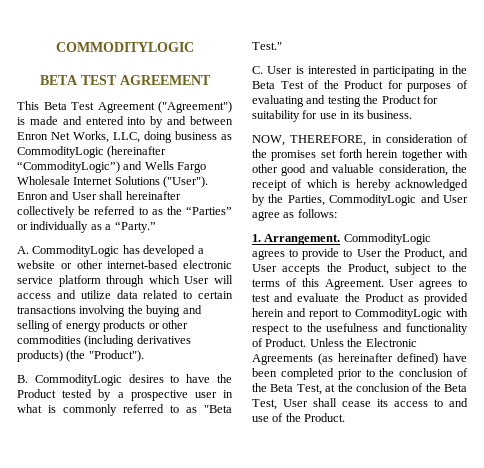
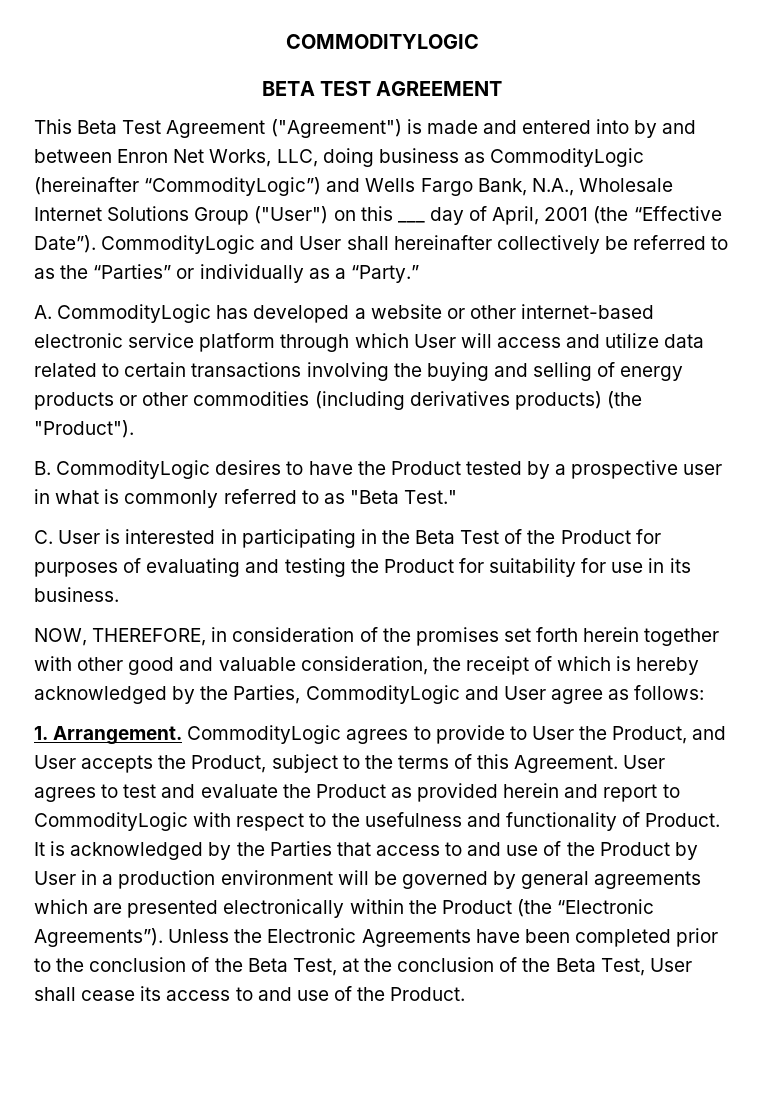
- This Beta Test Agreement ("Agreement") is made and entered into by and between Enron Net Works, LLC, doing business as CommodityLogic (hereinafter “CommodityLogic”) and Wells Fargo Wholesale Internet Solutions ("User"). Enron and User shall hereinafter collectively be referred to as the “Parties” or individually as a “Party.”
+ This Beta Test Agreement ("Agreement") is made and entered into by and between Enron Net Works, LLC, doing business as CommodityLogic (hereinafter “CommodityLogic”) and Wells Fargo Bank, N.A., Wholesale Internet Solutions Group ("User") on this ___ day of April, 2001 (the “Effective Date”). CommodityLogic and User shall hereinafter collectively be referred to as the “Parties” or individually as a “Party.”
+ It is acknowledged by the Parties that access to and use of the Product by User in a production environment will be governed by general agreements which are presented electronically within the Product (the “Electronic Agreements”).
- Unless the Electronic Agreements (as hereinafter defined) have been completed prior to the conclusion of the Beta Test, at the conclusion of the Beta Test, User shall cease its access to and use of the Product.
+ Unless the Electronic Agreements have been completed prior to the conclusion of the Beta Test, at the conclusion of the Beta Test, User shall cease its access to and use of the Product.

